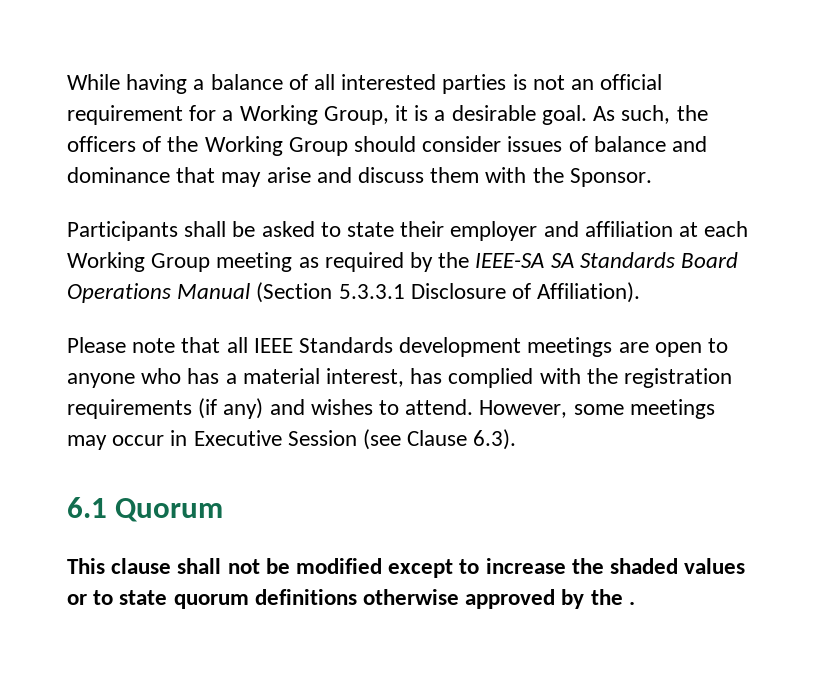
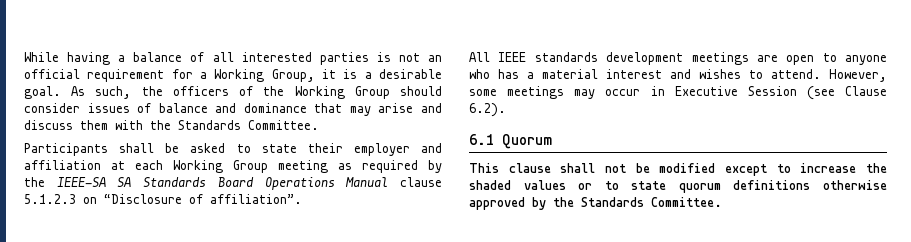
- As such, the officers of the Working Group should consider issues of balance and dominance that may arise and discuss them with the Sponsor.
+ As such, the officers of the Working Group should consider issues of balance and dominance that may arise and discuss them with the Standards Committee.
- Participants shall be asked to state their employer and affiliation at each Working Group meeting as required by the IEEE-SA SA Standards Board Operations Manual (Section 5.3.3.1 Disclosure of Affiliation).
- Please note that all IEEE Standards development meetings are open to anyone who has a material interest, has complied with the registration requirements (if any) and wishes to attend.
+ Participants shall be asked to state their employer and affiliation at each Working Group meeting as required by the IEEE-SA SA Standards Board Operations Manual clause 5.1.2.3 on “Disclosure of affiliation”.
+ All IEEE standards development meetings are open to anyone who has a material interest and wishes to attend.
- However, some meetings may occur in Executive Session (see Clause 6.3).
+ However, some meetings may occur in Executive Session (see Clause 6.2).
- This clause shall not be modified except to increase the shaded values or to state quorum definitions otherwise approved by the .
+ This clause shall not be modified except to increase the shaded values or to state quorum definitions otherwise approved by the Standards Committee.

